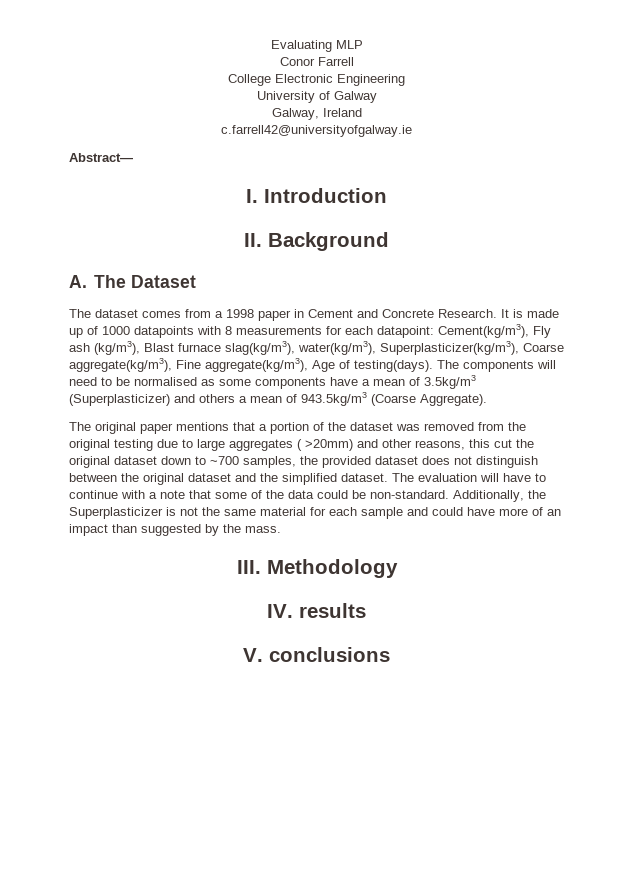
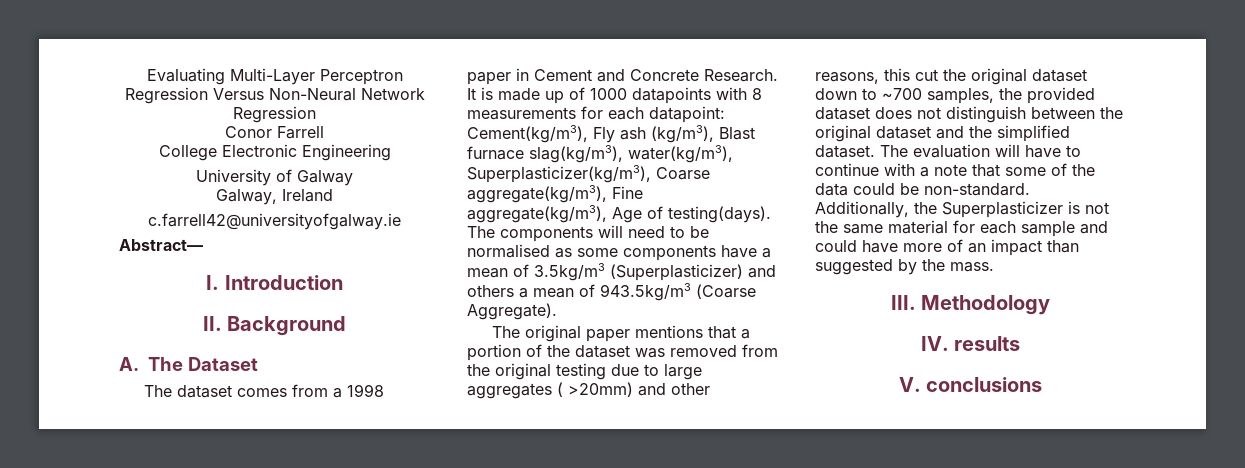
- Evaluating MLP
+ Evaluating Multi-Layer Perceptron Regression Versus Non-Neural Network Regression

